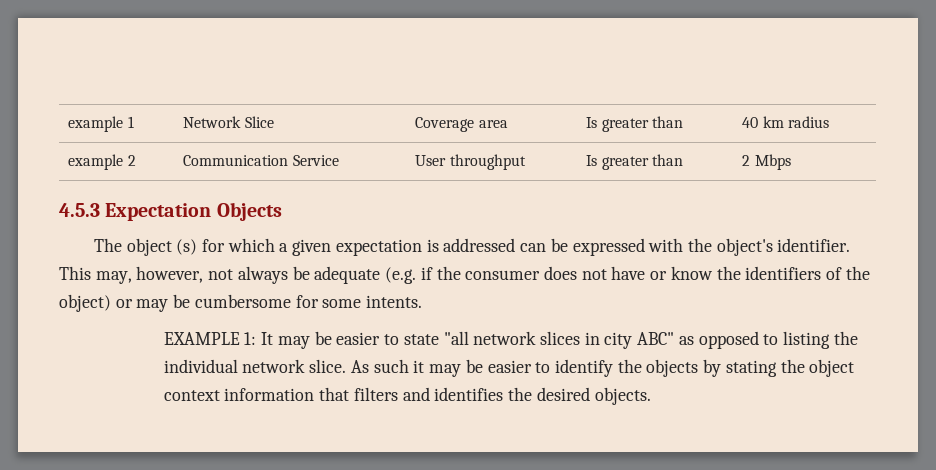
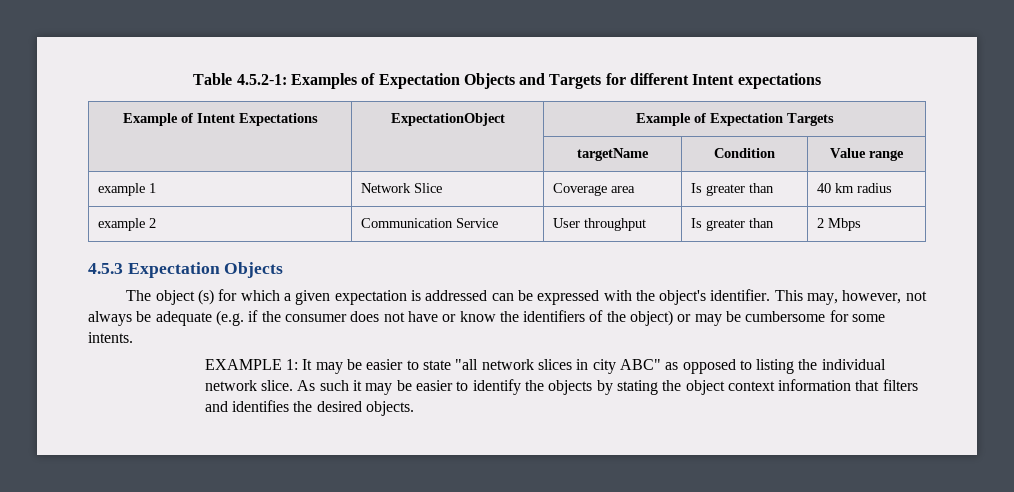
+ Table 4.5.2-1: Examples of Expectation Objects and Targets for different Intent expectations
+ Example of Intent Expectations | ExpectationObject | Example of Expectation Targets
+ | | targetName | Condition | Value range

